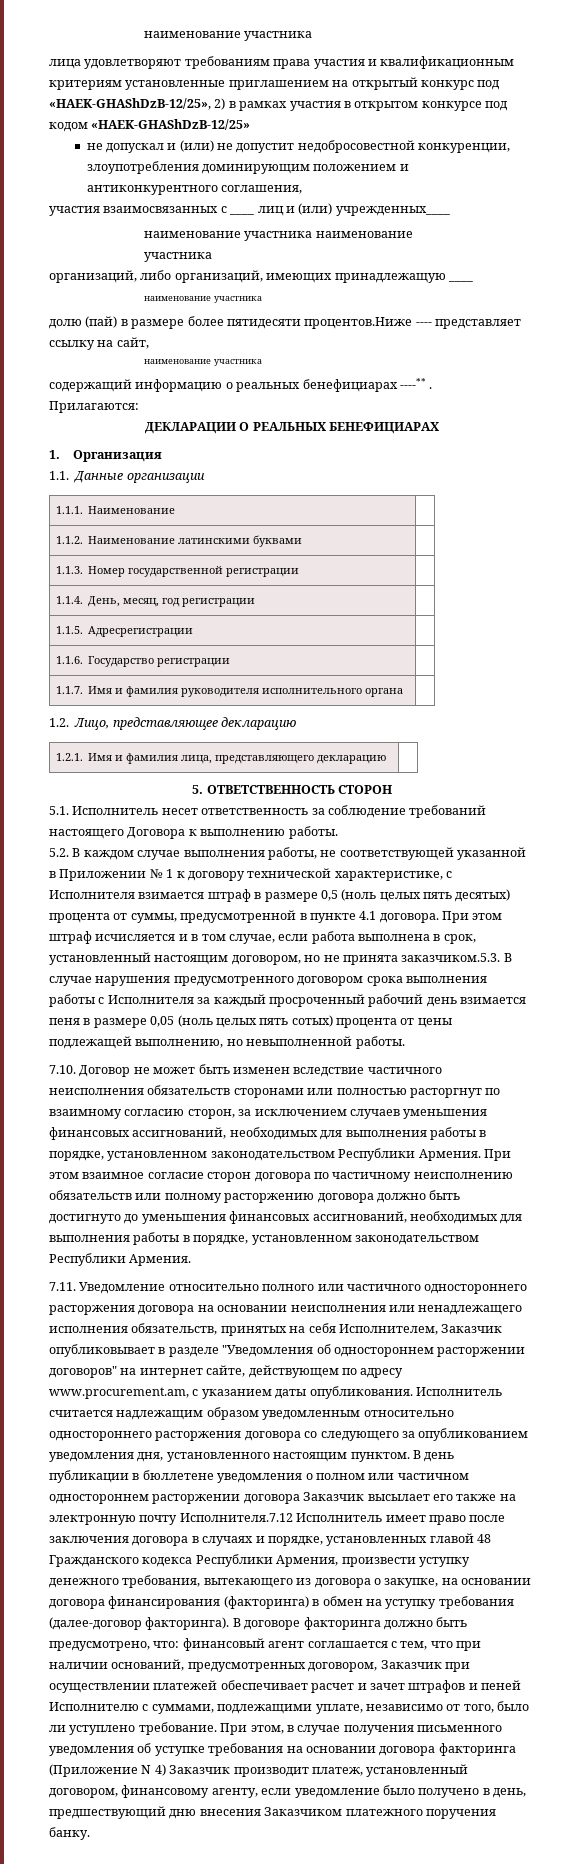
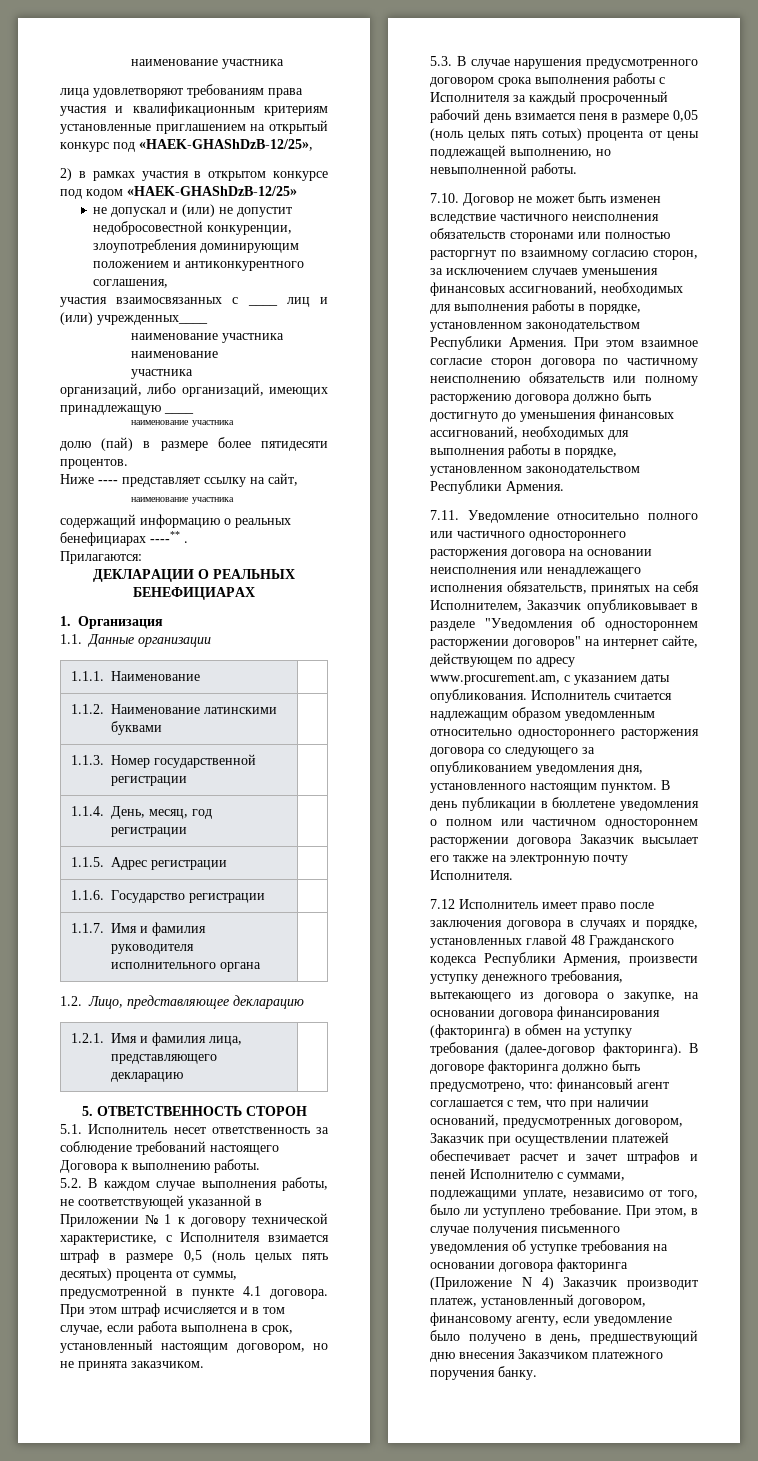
- лица удовлетворяют требованиям права участия и квалификационным критериям установленные приглашением на открытый конкурс под «HAEK-GHAShDzB-12/25», 2) в рамках участия в открытом конкурсе под кодом «HAEK-GHAShDzB-12/25»
+ лица удовлетворяют требованиям права участия и квалификационным критериям установленные приглашением на открытый конкурс под «HAEK-GHAShDzB-12/25»,
+ 2) в рамках участия в открытом конкурсе под кодом «HAEK-GHAShDzB-12/25»
- долю (пай) в размере более пятидесяти процентов.Ниже ---- представляет ссылку на сайт,
+ долю (пай) в размере более пятидесяти процентов.
+ Ниже ---- представляет ссылку на сайт,
- 1.1.5. Адресрегистрации |
+ 1.1.5. Адрес регистрации |
- При этом штраф исчисляется и в том случае, если работа выполнена в срок, установленный настоящим договором, но не принята заказчиком.5.3. В случае нарушения предусмотренного договором срока выполнения работы с Исполнителя за каждый просроченный рабочий день взимается пеня в размере 0,05 (ноль целых пять сотых) процента от цены подлежащей выполнению, но невыполненной работы.
+ При этом штраф исчисляется и в том случае, если работа выполнена в срок, установленный настоящим договором, но не принята заказчиком.
+ 5.3. В случае нарушения предусмотренного договором срока выполнения работы с Исполнителя за каждый просроченный рабочий день взимается пеня в размере 0,05 (ноль целых пять сотых) процента от цены подлежащей выполнению, но невыполненной работы.
- В день публикации в бюллетене уведомления о полном или частичном одностороннем расторжении договора Заказчик высылает его также на электронную почту Исполнителя.7.12 Исполнитель имеет право после заключения договора в случаях и порядке, установленных главой 48 Гражданского кодекса Республики Армения, произвести уступку денежного требования, вытекающего из договора о закупке, на основании договора финансирования (факторинга) в обмен на уступку требования (далее-договор факторинга).
+ В день публикации в бюллетене уведомления о полном или частичном одностороннем расторжении договора Заказчик высылает его также на электронную почту Исполнителя.
+ 7.12 Исполнитель имеет право после заключения договора в случаях и порядке, установленных главой 48 Гражданского кодекса Республики Армения, произвести уступку денежного требования, вытекающего из договора о закупке, на основании договора финансирования (факторинга) в обмен на уступку требования (далее-договор факторинга).

